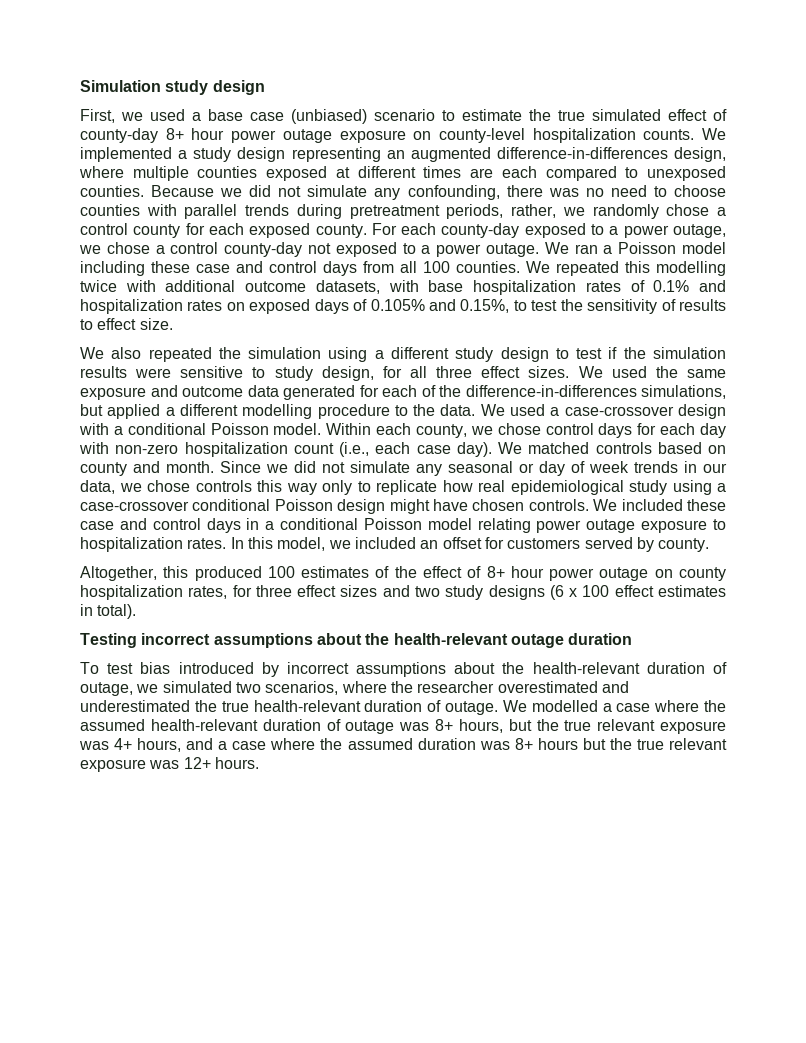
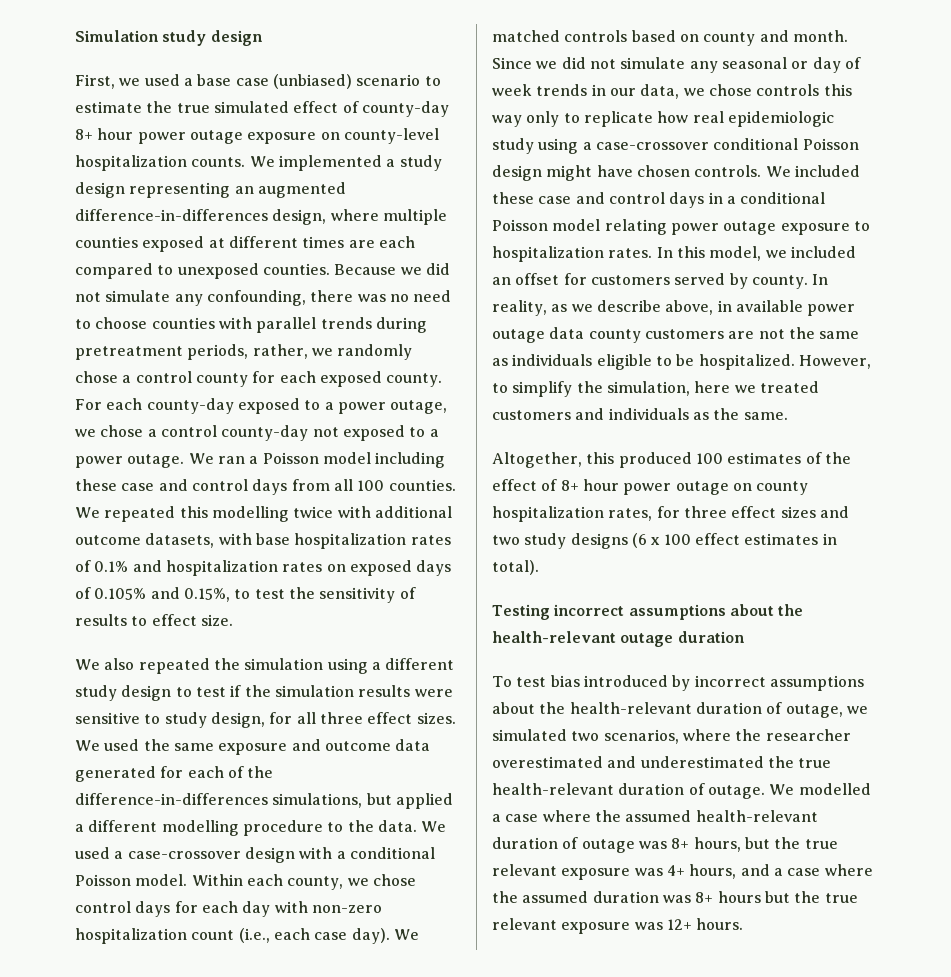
- Since we did not simulate any seasonal or day of week trends in our data, we chose controls this way only to replicate how real epidemiological study using a case-crossover conditional Poisson design might have chosen controls.
+ Since we did not simulate any seasonal or day of week trends in our data, we chose controls this way only to replicate how real epidemiologic study using a case-crossover conditional Poisson design might have chosen controls.
+ In reality, as we describe above, in available power outage data county customers are not the same as individuals eligible to be hospitalized. However, to simplify the simulation, here we treated customers and individuals as the same.

